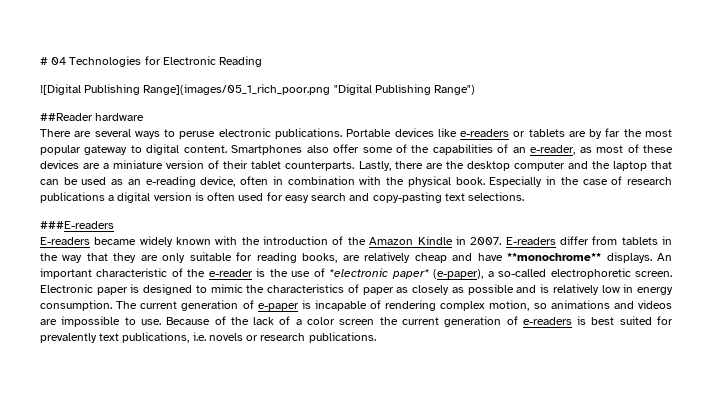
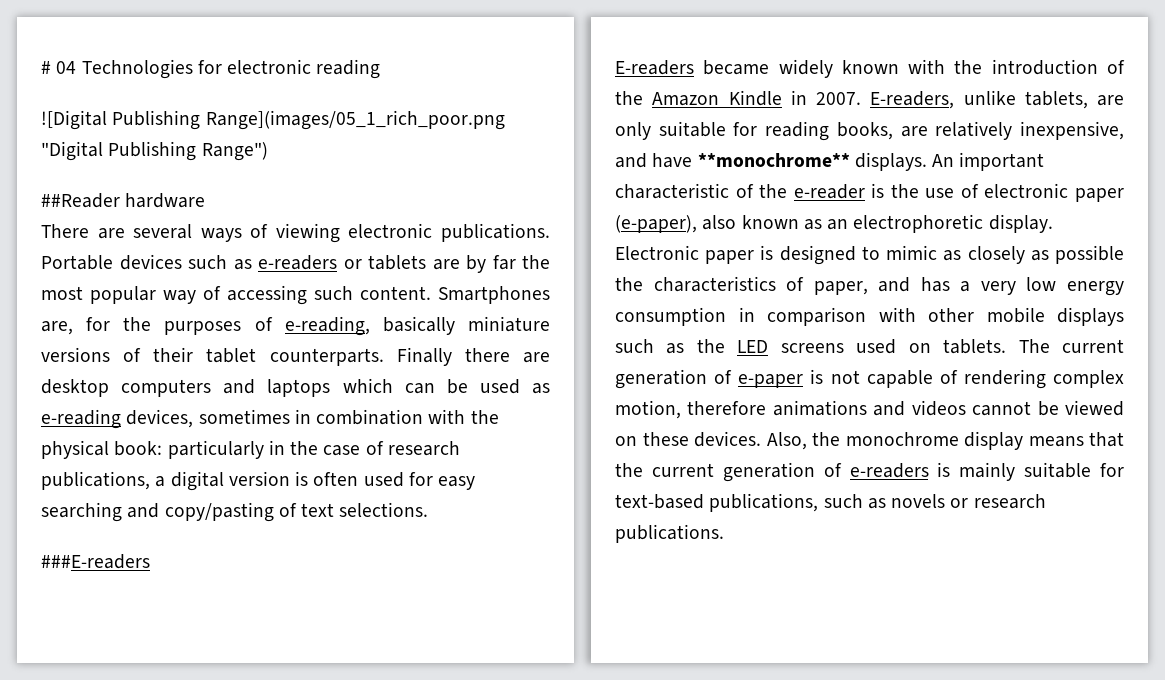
- # 04 Technologies for Electronic Reading
+ # 04 Technologies for electronic reading
- There are several ways to peruse electronic publications.
+ There are several ways of viewing electronic publications.
- Portable devices like e-readers or tablets are by far the most popular gateway to digital content. Smartphones also offer some of the capabilities of an e-reader, as most of these devices are a miniature version of their tablet counterparts.
+ Portable devices such as e-readers or tablets are by far the most popular way of accessing such content. Smartphones are, for the purposes of e-reading, basically miniature versions of their tablet counterparts.
- Lastly, there are the desktop computer and the laptop that can be used as an e-reading device, often in combination with the physical book. Especially in the case of research publications a digital version is often used for easy search and copy-pasting text selections.
+ Finally there are desktop computers and laptops which can be used as e-reading devices, sometimes in combination with the physical book: particularly in the case of research publications, a digital version is often used for easy searching and copy/pasting of text selections.
- E-readers differ from tablets in the way that they are only suitable for reading books, are relatively cheap and have **monochrome** displays.
+ E-readers, unlike tablets, are only suitable for reading books, are relatively inexpensive, and have **monochrome** displays.
- An important characteristic of the e-reader is the use of *electronic paper* (e-paper), a so-called electrophoretic screen.
+ An important characteristic of the e-reader is the use of electronic paper (e-paper), also known as an electrophoretic display.
- Electronic paper is designed to mimic the characteristics of paper as closely as possible and is relatively low in energy consumption.
+ Electronic paper is designed to mimic as closely as possible the characteristics of paper, and has a very low energy consumption in comparison with other mobile displays such as the LED screens used on tablets.
- The current generation of e-paper is incapable of rendering complex motion, so animations and videos are impossible to use. Because of the lack of a color screen the current generation of e-readers is best suited for prevalently text publications, i.e. novels or research publications.
+ The current generation of e-paper is not capable of rendering complex motion, therefore animations and videos cannot be viewed on these devices. Also, the monochrome display means that the current generation of e-readers is mainly suitable for text-based publications, such as novels or research publications.

